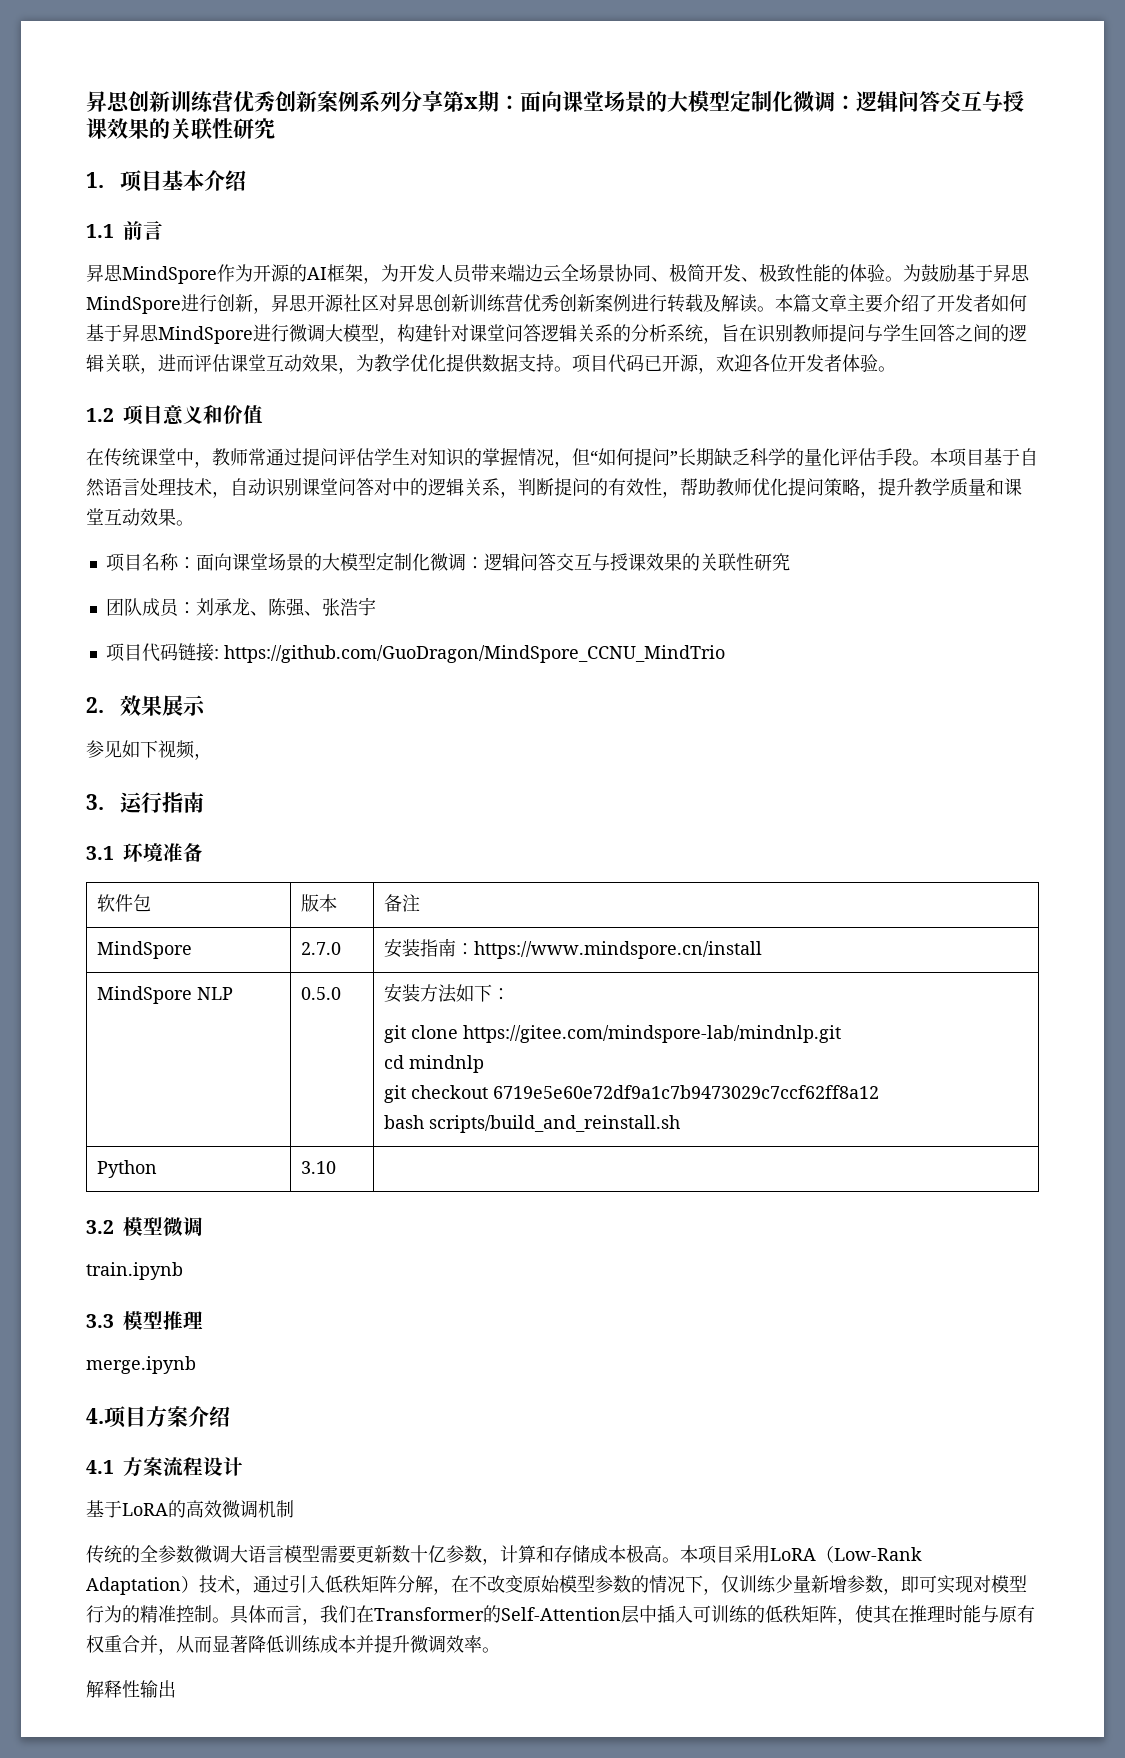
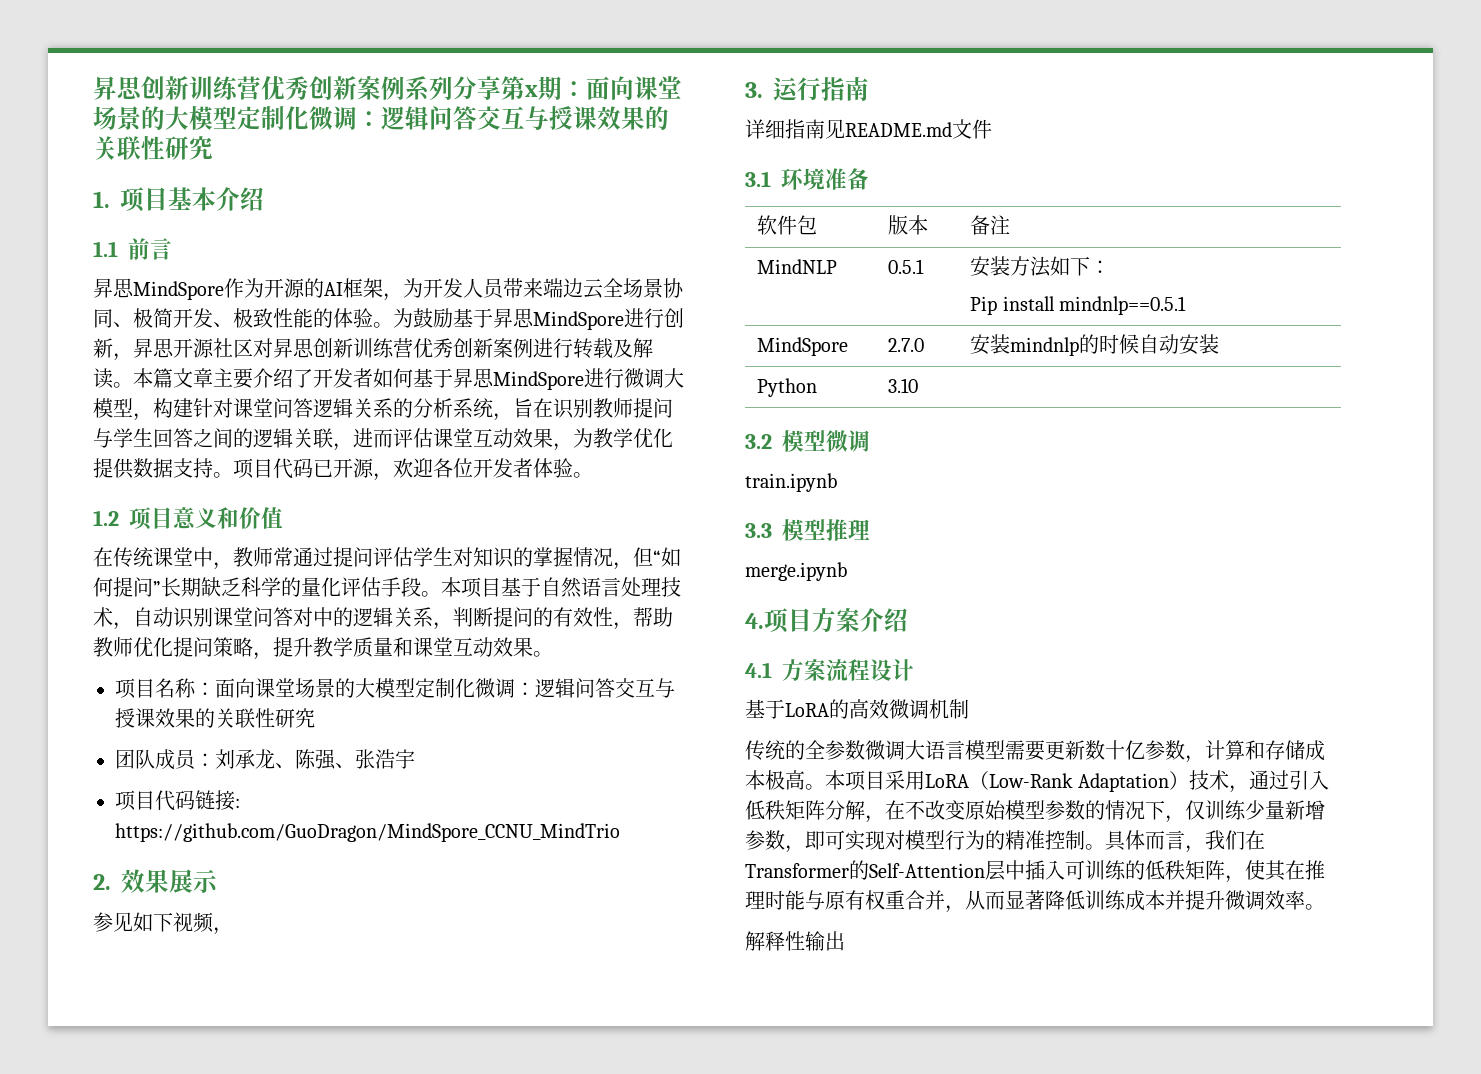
+ 详细指南见README.md文件
- MindSpore | 2.7.0 | 安装指南：https://www.mindspore.cn/install
- MindSpore NLP | 0.5.0 | 安装方法如下：
- git clone https://gitee.com/mindspore-lab/mindnlp.git
- cd mindnlp
- git checkout 6719e5e60e72df9a1c7b9473029c7ccf62ff8a12
- bash scripts/build_and_reinstall.sh
+ MindNLP | 0.5.1 | 安装方法如下：
+ Pip install mindnlp==0.5.1
+ MindSpore | 2.7.0 | 安装mindnlp的时候自动安装

